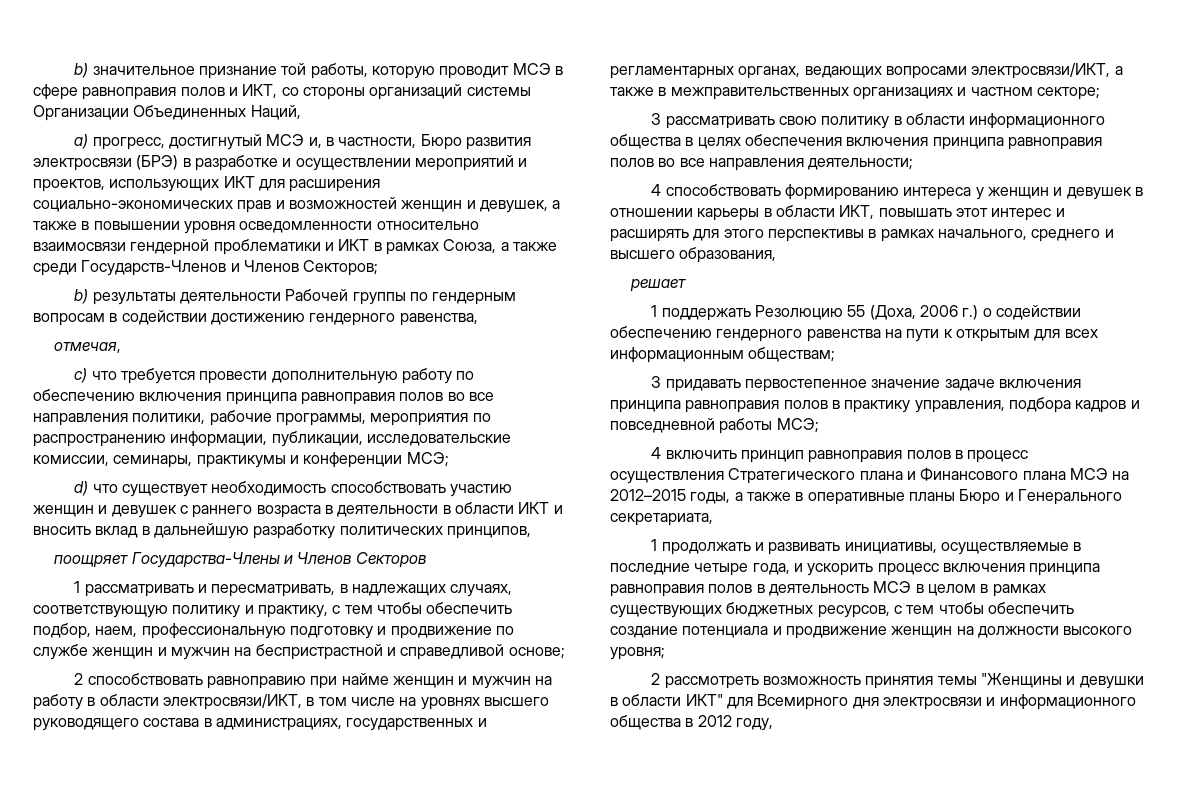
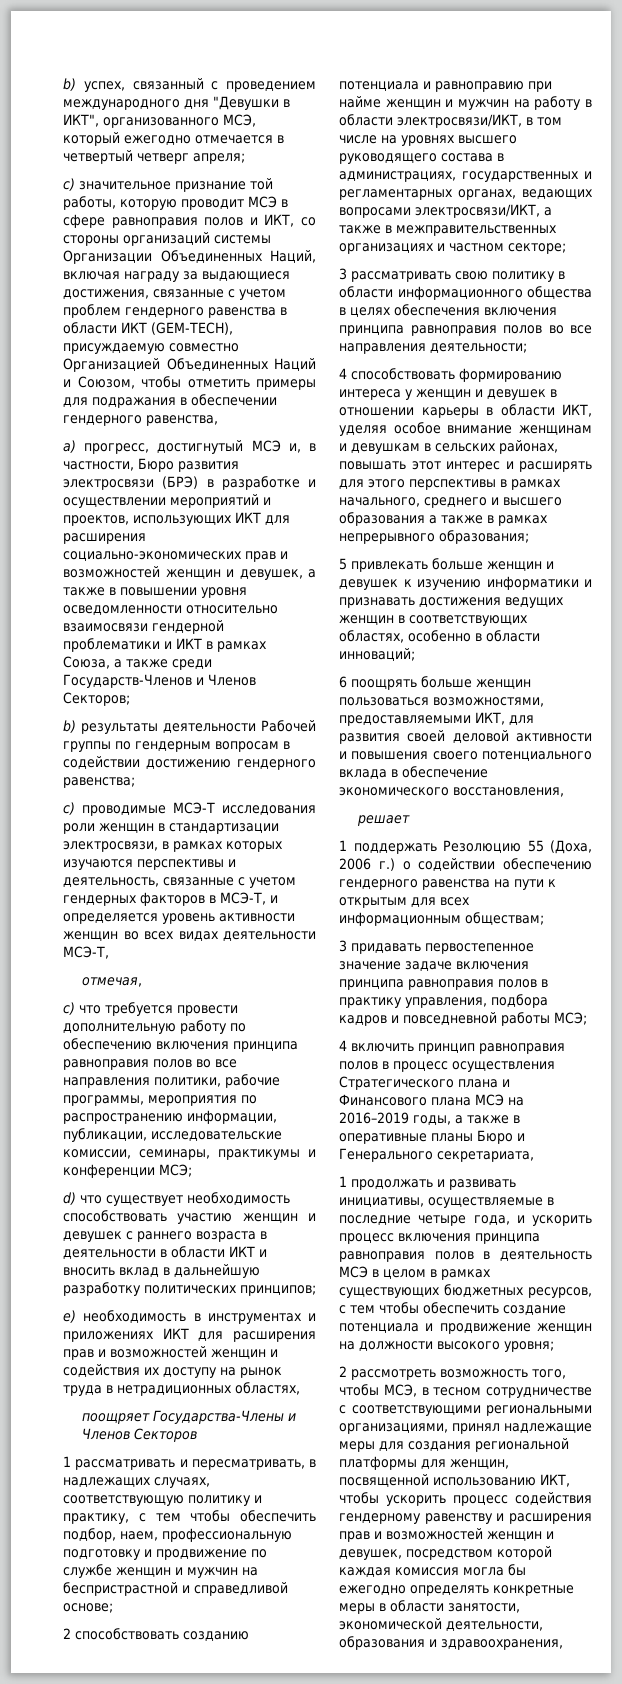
- b) значительное признание той работы, которую проводит МСЭ в сфере равноправия полов и ИКТ, со стороны организаций системы Организации Объединенных Наций,
+ b) успех, связанный с проведением международного дня "Девушки в ИКТ", организованного МСЭ, который ежегодно отмечается в четвертый четверг апреля;
+ c) значительное признание той работы, которую проводит МСЭ в сфере равноправия полов и ИКТ, со стороны организаций системы Организации Объединенных Наций, включая награду за выдающиеся достижения, связанные с учетом проблем гендерного равенства в области ИКТ (GEM-TECH), присуждаемую совместно Организацией Объединенных Наций и Союзом, чтобы отметить примеры для подражания в обеспечении гендерного равенства,
- b) результаты деятельности Рабочей группы по гендерным вопросам в содействии достижению гендерного равенства,
+ b) результаты деятельности Рабочей группы по гендерным вопросам в содействии достижению гендерного равенства;
+ c) проводимые МСЭ-Т исследования роли женщин в стандартизации электросвязи, в рамках которых изучаются перспективы и деятельность, связанные с учетом гендерных факторов в МСЭ-Т, и определяется уровень активности женщин во всех видах деятельности МСЭ-Т,
- d) что существует необходимость способствовать участию женщин и девушек с раннего возраста в деятельности в области ИКТ и вносить вклад в дальнейшую разработку политических принципов,
+ d) что существует необходимость способствовать участию женщин и девушек с раннего возраста в деятельности в области ИКТ и вносить вклад в дальнейшую разработку политических принципов;
+ e) необходимость в инструментах и приложениях ИКТ для расширения прав и возможностей женщин и содействия их доступу на рынок труда в нетрадиционных областях,
- 2 способствовать равноправию при найме женщин и мужчин на работу в области электросвязи/ИКТ, в том числе на уровнях высшего руководящего состава в администрациях, государственных и регламентарных органах, ведающих вопросами электросвязи/ИКТ, а также в межправительственных организациях и частном секторе;
+ 2 способствовать созданию потенциала и равноправию при найме женщин и мужчин на работу в области электросвязи/ИКТ, в том числе на уровнях высшего руководящего состава в администрациях, государственных и регламентарных органах, ведающих вопросами электросвязи/ИКТ, а также в межправительственных организациях и частном секторе;
- 4 способствовать формированию интереса у женщин и девушек в отношении карьеры в области ИКТ, повышать этот интерес и расширять для этого перспективы в рамках начального, среднего и высшего образования,
+ 4 способствовать формированию интереса у женщин и девушек в отношении карьеры в области ИКТ, уделяя особое внимание женщинам и девушкам в сельских районах, повышать этот интерес и расширять для этого перспективы в рамках начального, среднего и высшего образования а также в рамках непрерывного образования;
+ 5 привлекать больше женщин и девушек к изучению информатики и признавать достижения ведущих женщин в соответствующих областях, особенно в области инноваций;
+ 6 поощрять больше женщин пользоваться возможностями, предоставляемыми ИКТ, для развития своей деловой активности и повышения своего потенциального вклада в обеспечение экономического восстановления,
- 4 включить принцип равноправия полов в процесс осуществления Стратегического плана и Финансового плана МСЭ на 2012–2015 годы, а также в оперативные планы Бюро и Генерального секретариата,
+ 4 включить принцип равноправия полов в процесс осуществления Стратегического плана и Финансового плана МСЭ на 2016–2019 годы, а также в оперативные планы Бюро и Генерального секретариата,
- 2 рассмотреть возможность принятия темы "Женщины и девушки в области ИКТ" для Всемирного дня электросвязи и информационного общества в 2012 году,
+ 2 рассмотреть возможность того, чтобы МСЭ, в тесном сотрудничестве с соответствующими региональными организациями, принял надлежащие меры для создания региональной платформы для женщин, посвященной использованию ИКТ, чтобы ускорить процесс содействия гендерному равенству и расширения прав и возможностей женщин и девушек, посредством которой каждая комиссия могла бы ежегодно определять конкретные меры в области занятости, экономической деятельности, образования и здравоохранения,

